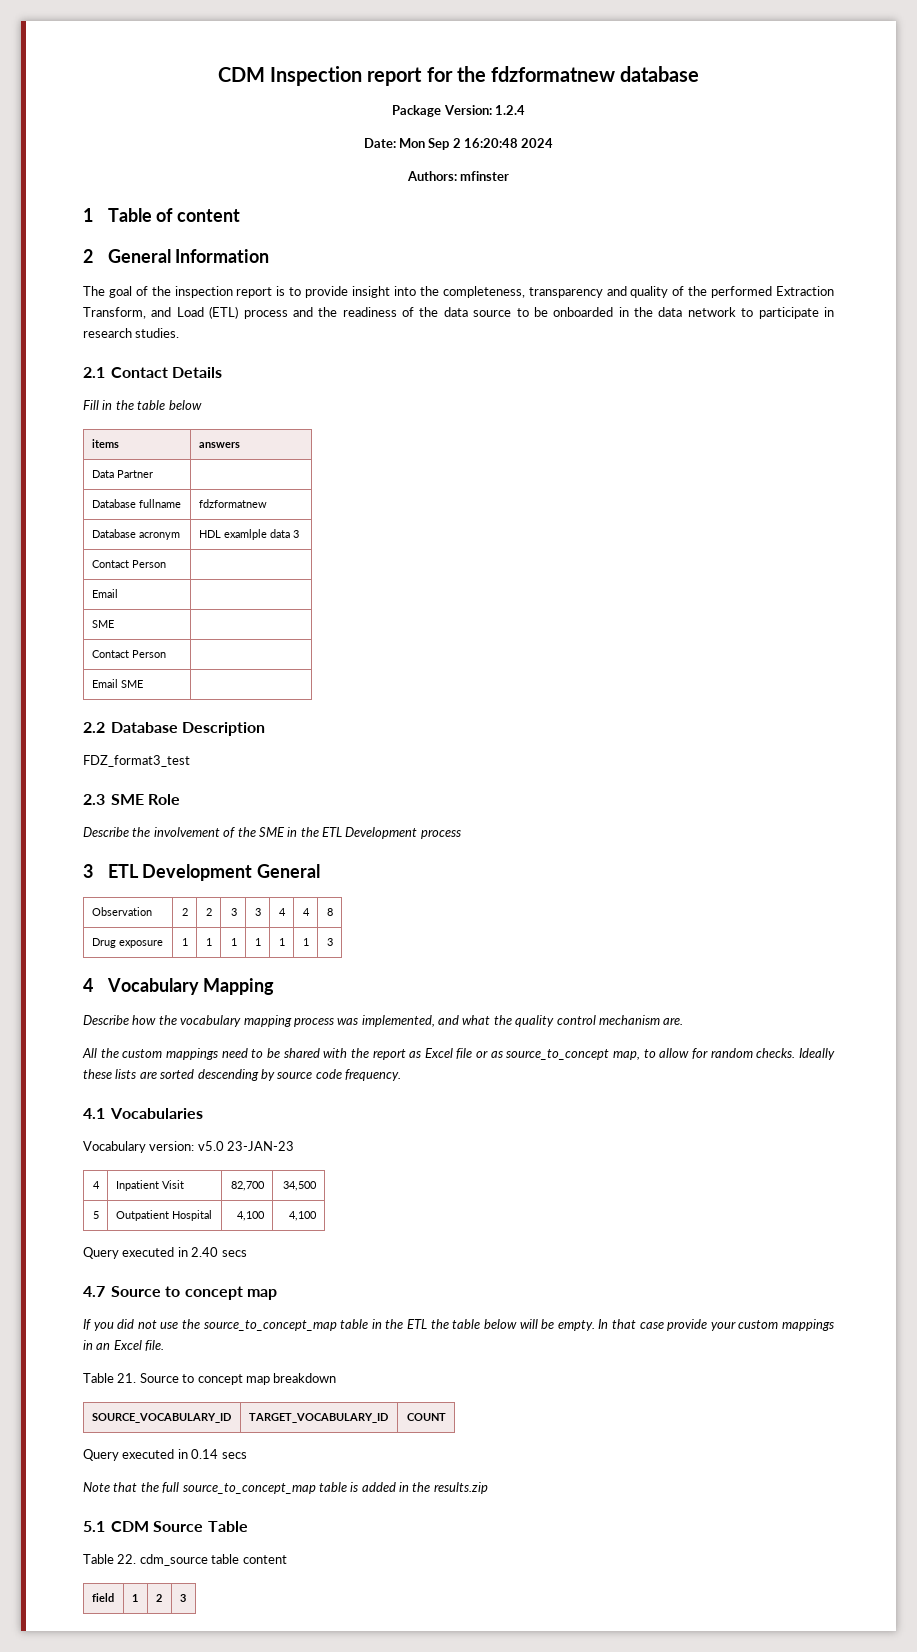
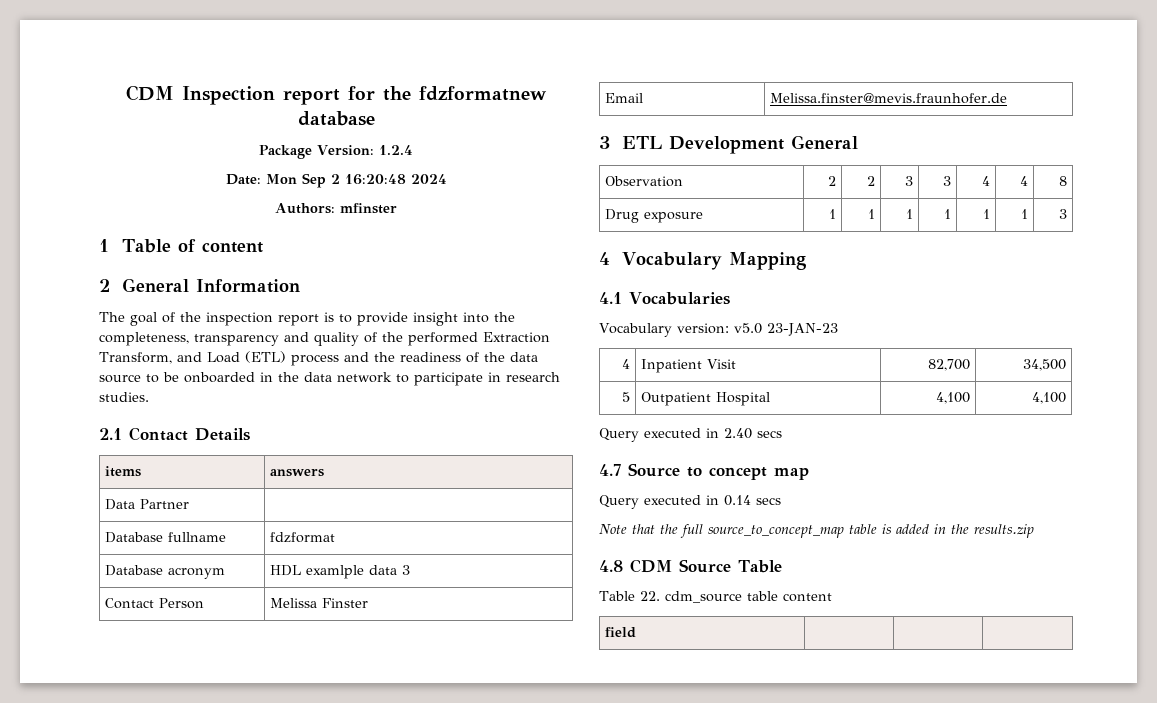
- Fill in the table below
- Database fullname | fdzformatnew
+ Database fullname | fdzformat
  Database acronym | HDL examlple data 3
- Contact Person |
+ Contact Person | Melissa Finster
- Email |
- SME |
- Contact Person |
- Email SME |
- 2.2 Database Description
- FDZ_format3_test
- 2.3 SME Role
- Describe the involvement of the SME in the ETL Development process
+ Email | Melissa.finster@mevis.fraunhofer.de
- Describe how the vocabulary mapping process was implemented, and what the quality control mechanism are.
- All the custom mappings need to be shared with the report as Excel file or as source_to_concept map, to allow for random checks. Ideally these lists are sorted descending by source code frequency.
- If you did not use the source_to_concept_map table in the ETL the table below will be empty. In that case provide your custom mappings in an Excel file.
- Table 21. Source to concept map breakdown
- SOURCE_VOCABULARY_ID | TARGET_VOCABULARY_ID | COUNT
- 5.1 CDM Source Table
+ 4.8 CDM Source Table
- field | 1 | 2 | 3
+ field | | |

